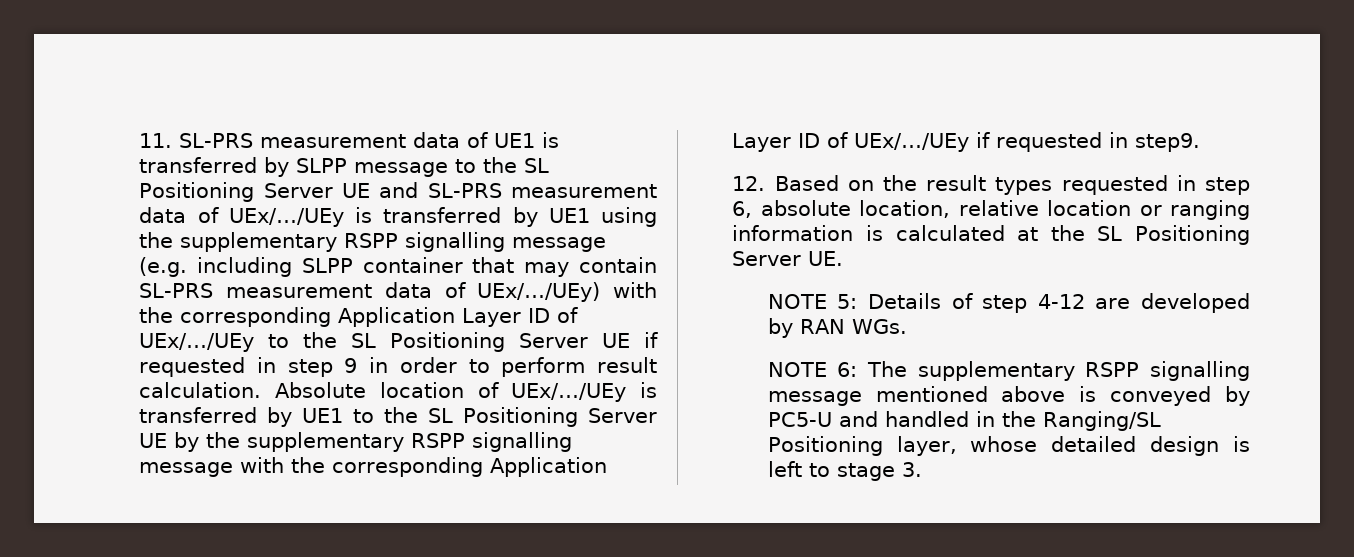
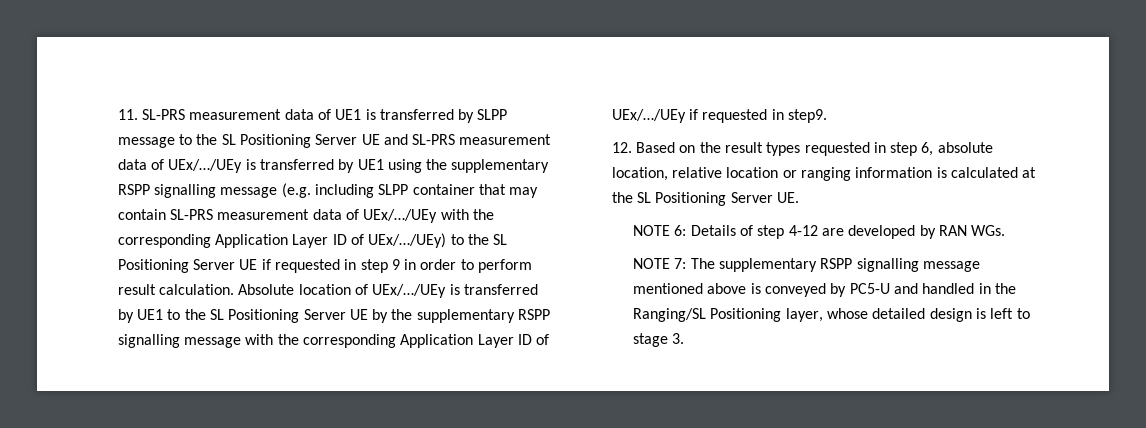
- 11. SL-PRS measurement data of UE1 is transferred by SLPP message to the SL Positioning Server UE and SL-PRS measurement data of UEx/…/UEy is transferred by UE1 using the supplementary RSPP signalling message (e.g. including SLPP container that may contain SL-PRS measurement data of UEx/…/UEy) with the corresponding Application Layer ID of UEx/…/UEy to the SL Positioning Server UE if requested in step 9 in order to perform result calculation.
+ 11. SL-PRS measurement data of UE1 is transferred by SLPP message to the SL Positioning Server UE and SL-PRS measurement data of UEx/…/UEy is transferred by UE1 using the supplementary RSPP signalling message (e.g. including SLPP container that may contain SL-PRS measurement data of UEx/…/UEy with the corresponding Application Layer ID of UEx/…/UEy) to the SL Positioning Server UE if requested in step 9 in order to perform result calculation.
- NOTE 5: Details of step 4-12 are developed by RAN WGs.
+ NOTE 6: Details of step 4-12 are developed by RAN WGs.
- NOTE 6: The supplementary RSPP signalling message mentioned above is conveyed by PC5-U and handled in the Ranging/SL Positioning layer, whose detailed design is left to stage 3.
+ NOTE 7: The supplementary RSPP signalling message mentioned above is conveyed by PC5-U and handled in the Ranging/SL Positioning layer, whose detailed design is left to stage 3.

